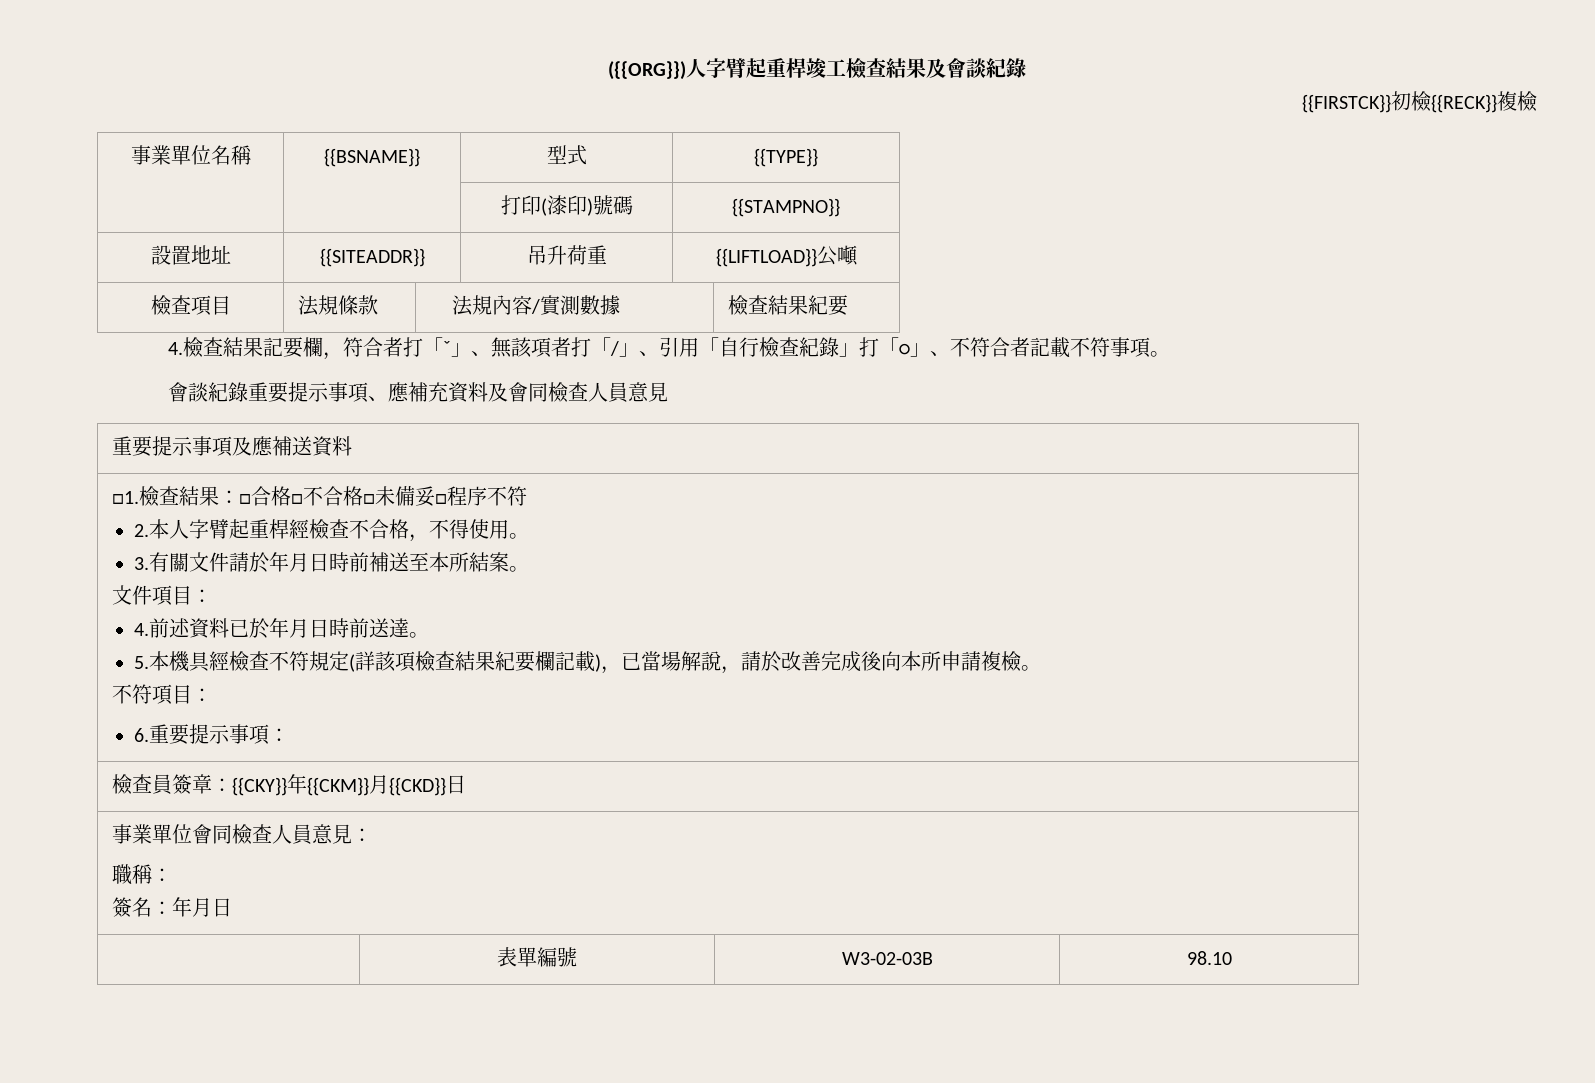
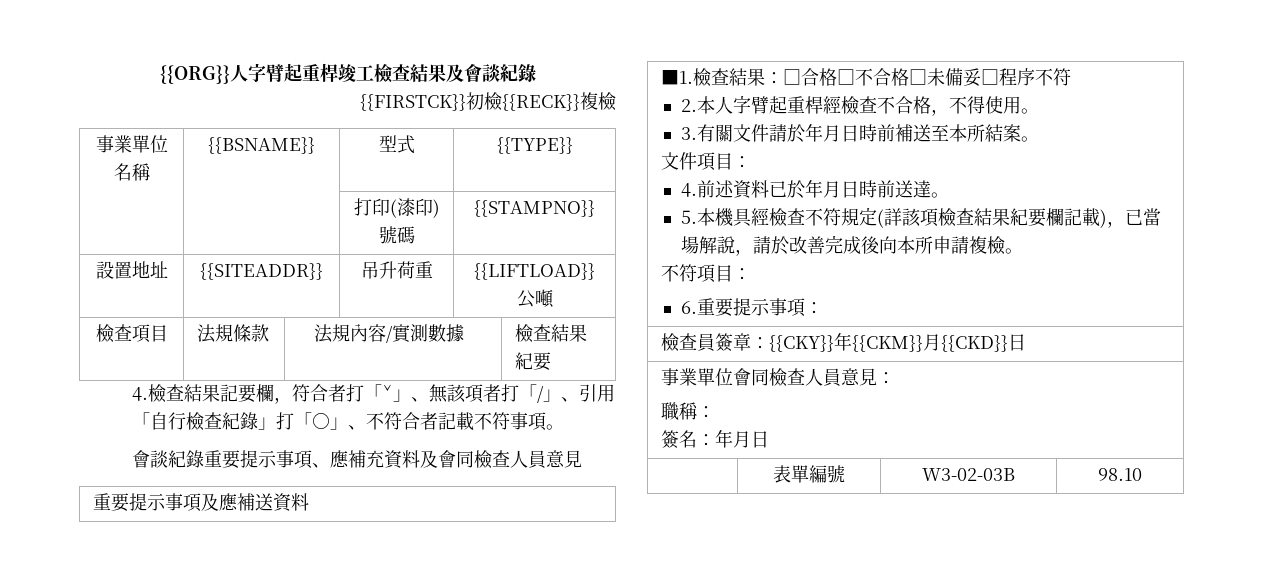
- ({{ORG}})人字臂起重桿竣工檢查結果及會談紀錄
+ {{ORG}}人字臂起重桿竣工檢查結果及會談紀錄
- □1.
+ ■1.

